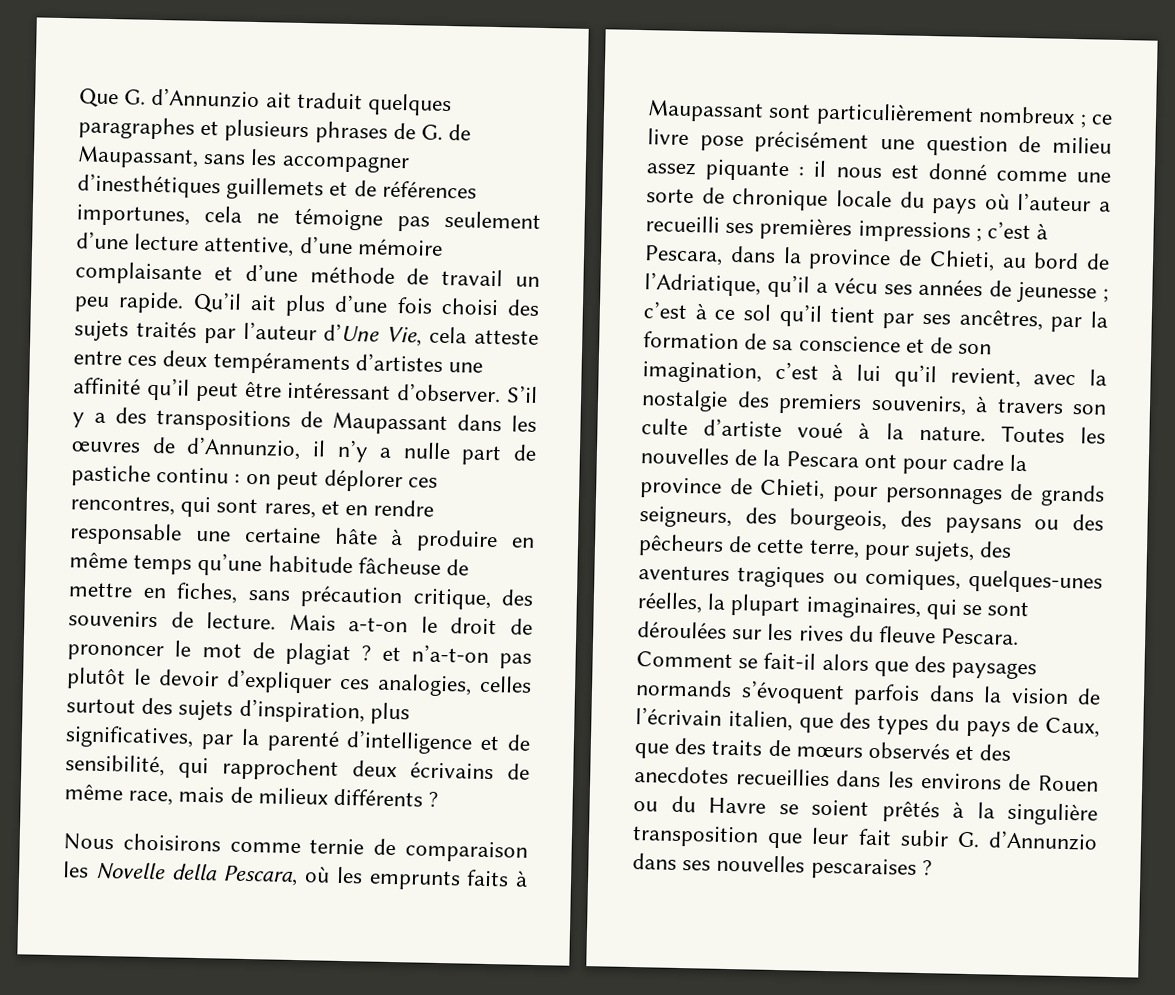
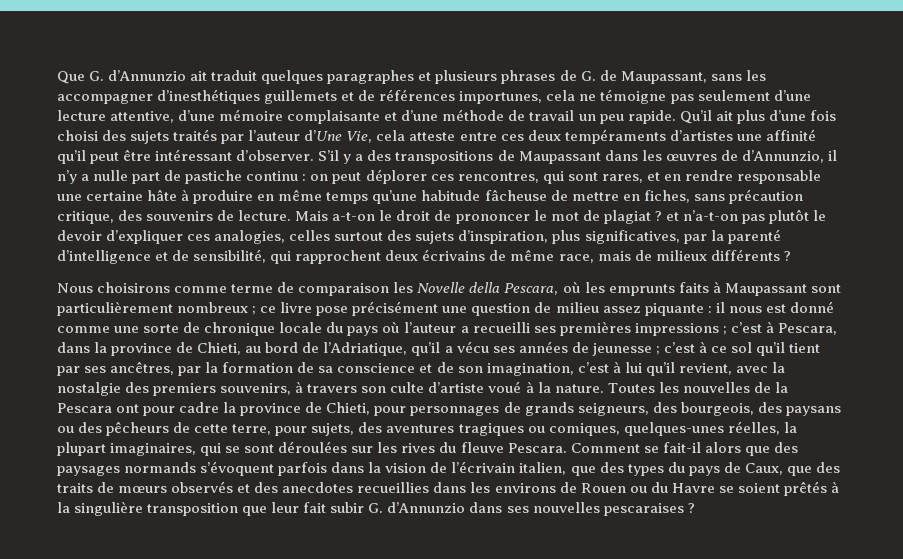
- Nous choisirons comme ternie de comparaison les Novelle della Pescara, où les emprunts faits à Maupassant sont particulièrement nombreux ;
+ Nous choisirons comme terme de comparaison les Novelle della Pescara, où les emprunts faits à Maupassant sont particulièrement nombreux ;

